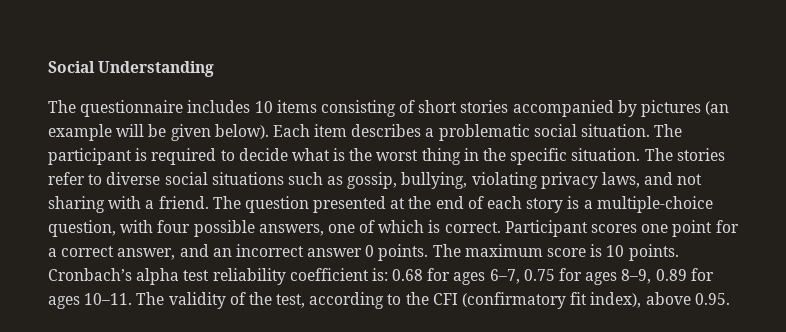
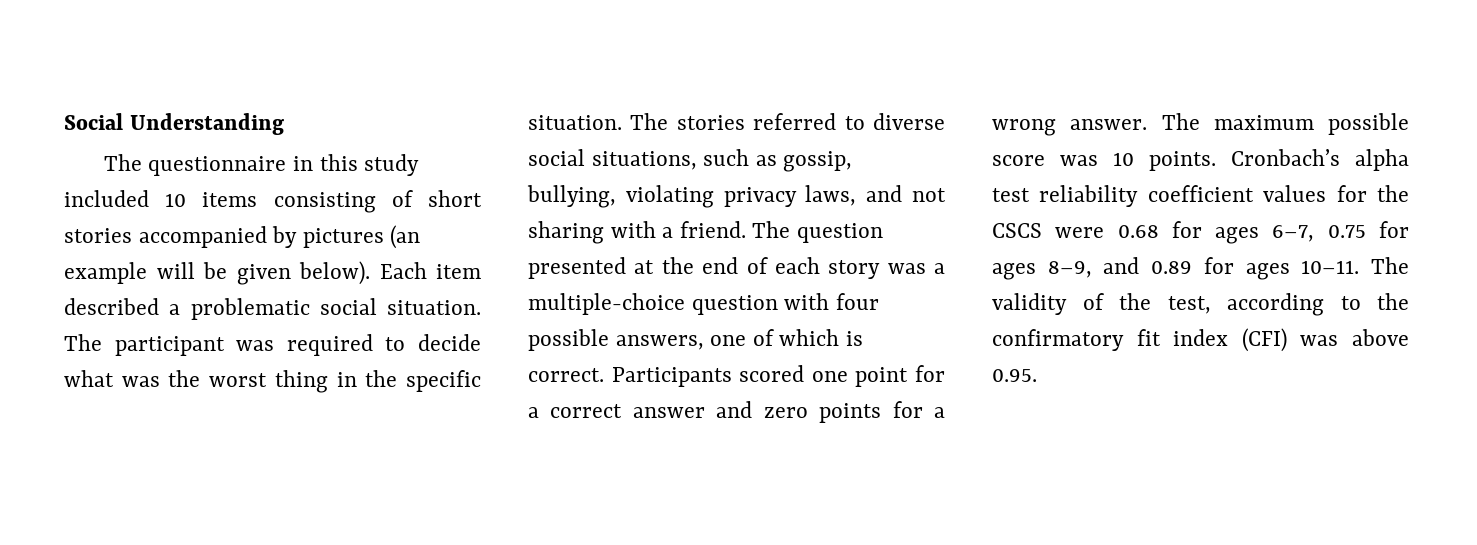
- The questionnaire includes 10 items consisting of short stories accompanied by pictures (an example will be given below).
+ The questionnaire in this study included 10 items consisting of short stories accompanied by pictures (an example will be given below).
- Each item describes a problematic social situation.
+ Each item described a problematic social situation.
- The participant is required to decide what is the worst thing in the specific situation.
+ The participant was required to decide what was the worst thing in the specific situation.
- The stories refer to diverse social situations such as gossip, bullying, violating privacy laws, and not sharing with a friend.
+ The stories referred to diverse social situations, such as gossip, bullying, violating privacy laws, and not sharing with a friend.
- The question presented at the end of each story is a multiple-choice question, with four possible answers, one of which is correct.
+ The question presented at the end of each story was a multiple-choice question with four possible answers, one of which is correct.
- Participant scores one point for a correct answer, and an incorrect answer 0 points. The maximum score is 10 points.
+ Participants scored one point for a correct answer and zero points for a wrong answer. The maximum possible score was 10 points.
- Cronbach’s alpha test reliability coefficient is: 0.68 for ages 6–7, 0.75 for ages 8–9, 0.89 for ages 10–11.
+ Cronbach’s alpha test reliability coefficient values for the CSCS were 0.68 for ages 6–7, 0.75 for ages 8–9, and 0.89 for ages 10–11.
- The validity of the test, according to the CFI (confirmatory fit index), above 0.95.
+ The validity of the test, according to the confirmatory fit index (CFI) was above 0.95.

